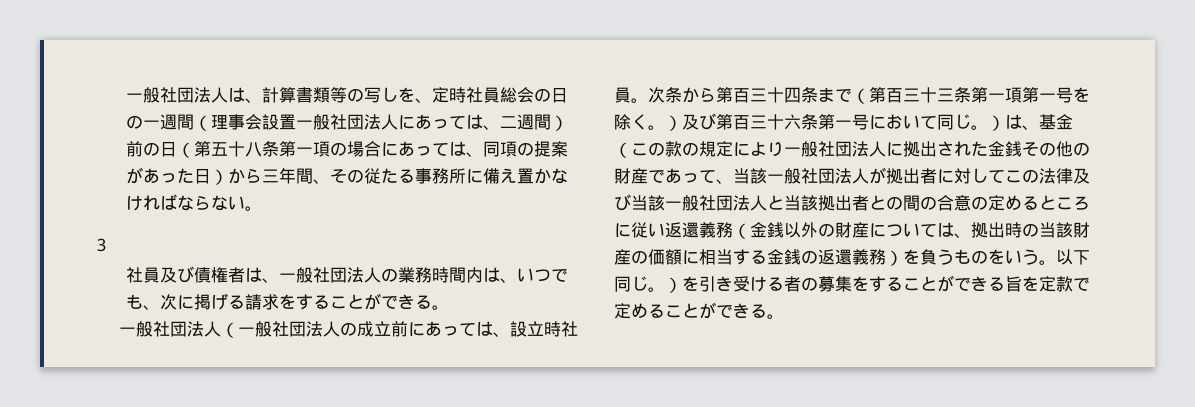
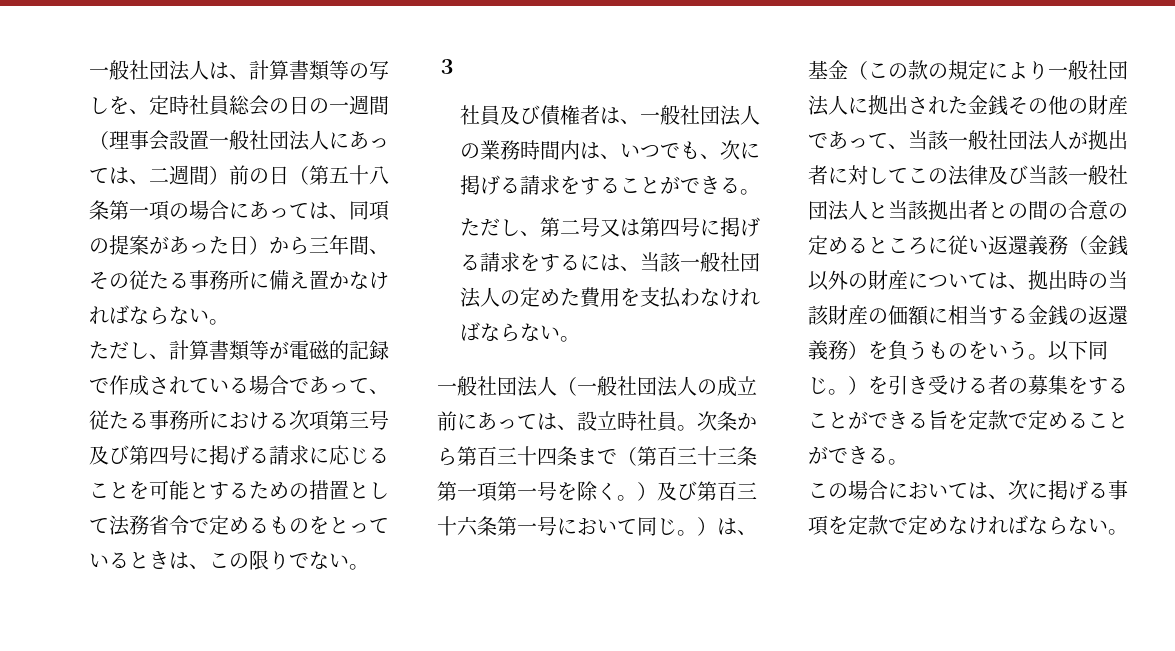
+ ただし、計算書類等が電磁的記録で作成されている場合であって、従たる事務所における次項第三号及び第四号に掲げる請求に応じることを可能とするための措置として法務省令で定めるものをとっているときは、この限りでない。
+ ただし、第二号又は第四号に掲げる請求をするには、当該一般社団法人の定めた費用を支払わなければならない。
+ この場合においては、次に掲げる事項を定款で定めなければならない。

